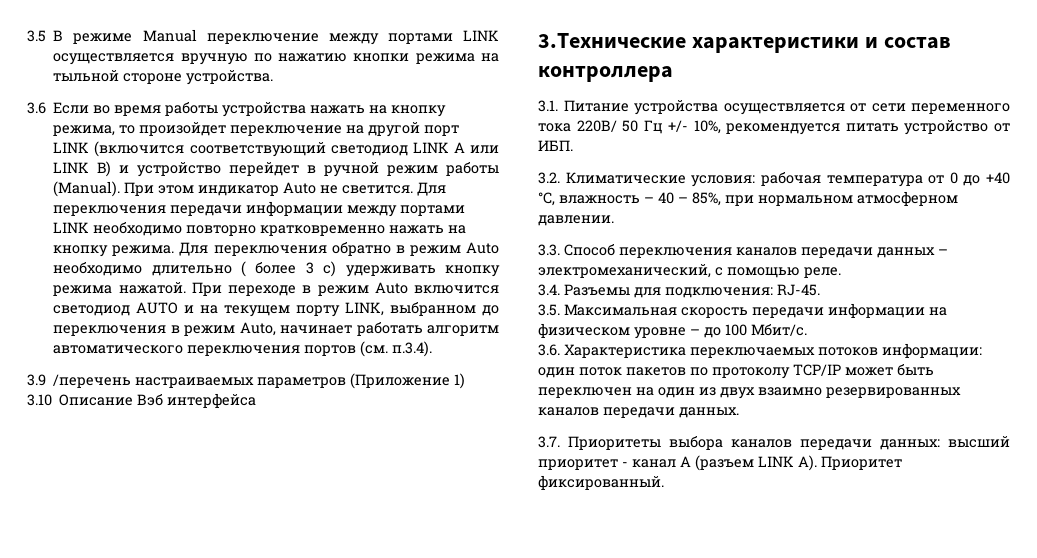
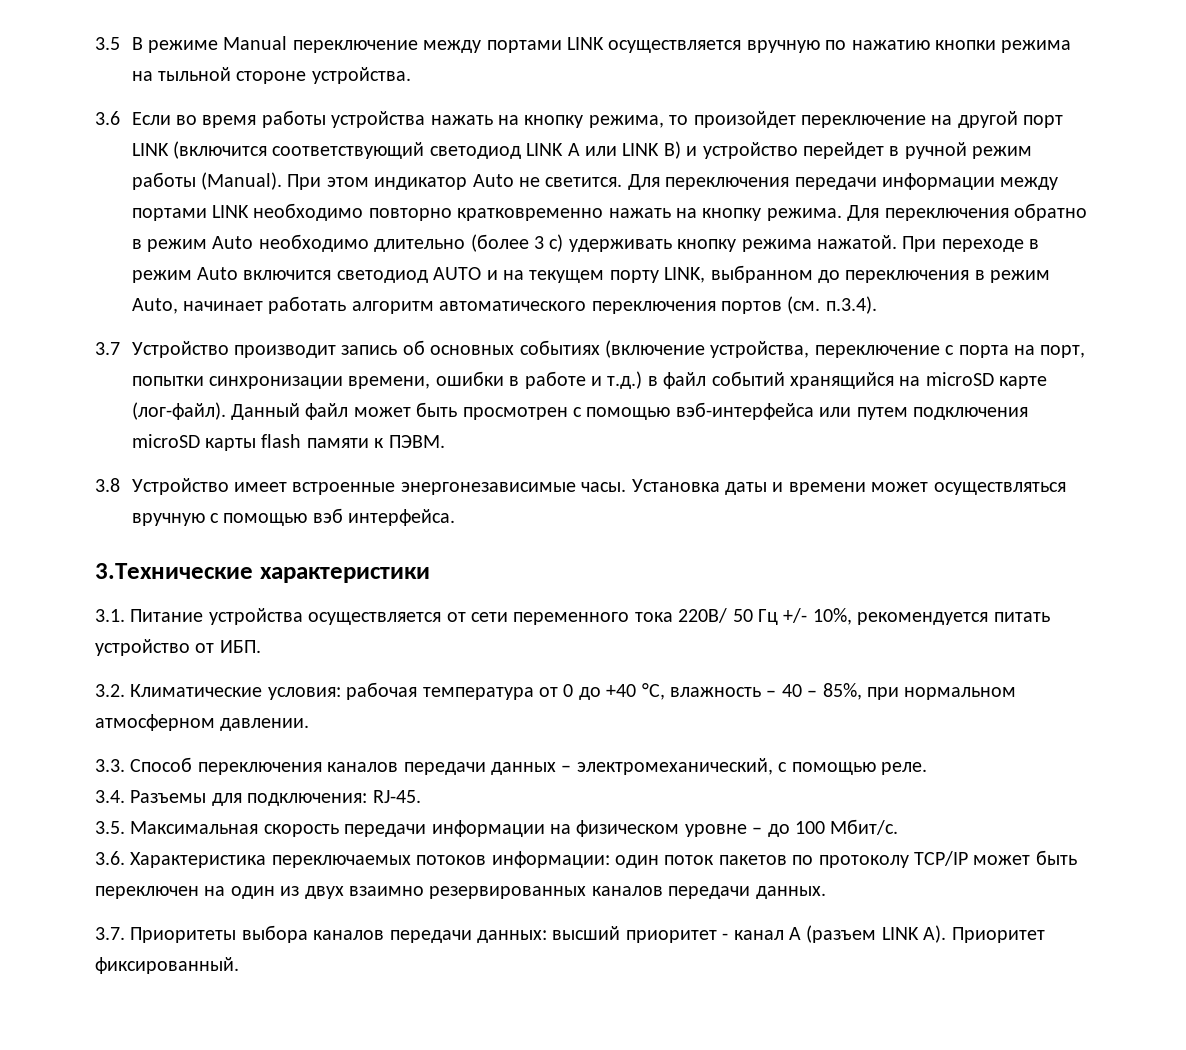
- Для переключения обратно в режим Auto необходимо длительно ( более 3 с) удерживать кнопку режима нажатой.
+ Для переключения обратно в режим Auto необходимо длительно (более 3 с) удерживать кнопку режима нажатой.
- 3.9 /перечень настраиваемых параметров (Приложение 1)
- 3.10 Описание Вэб интерфейса
+ 3.7 Устройство производит запись об основных событиях (включение устройства, переключение с порта на порт, попытки синхронизации времени, ошибки в работе и т.д.) в файл событий хранящийся на microSD карте (лог-файл). Данный файл может быть просмотрен с помощью вэб-интерфейса или путем подключения microSD карты flash памяти к ПЭВМ.
+ 3.8 Устройство имеет встроенные энергонезависимые часы. Установка даты и времени может осуществляться вручную с помощью вэб интерфейса.
- 3.Технические характеристики и состав контроллера
+ 3.Технические характеристики

